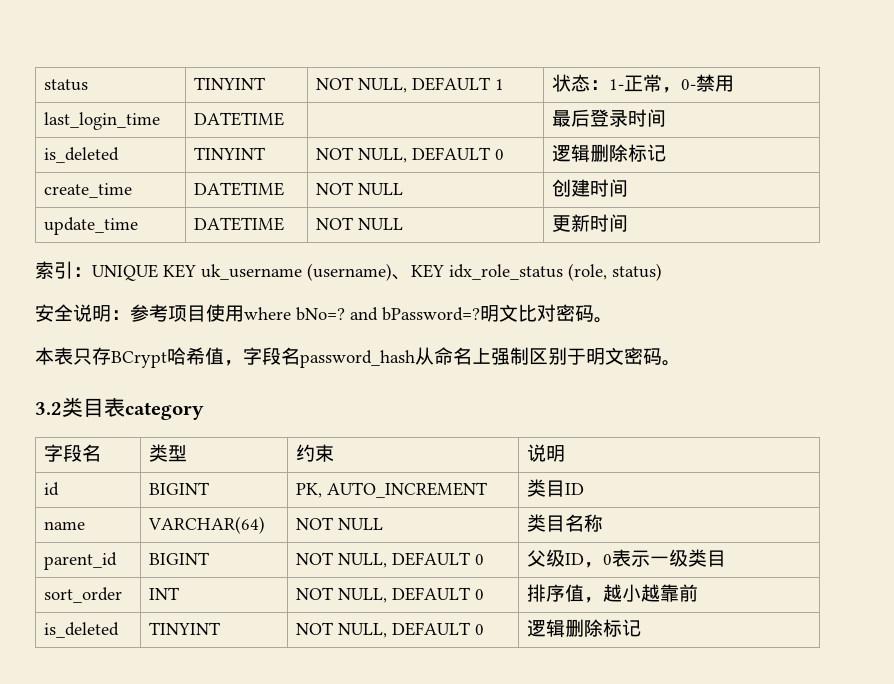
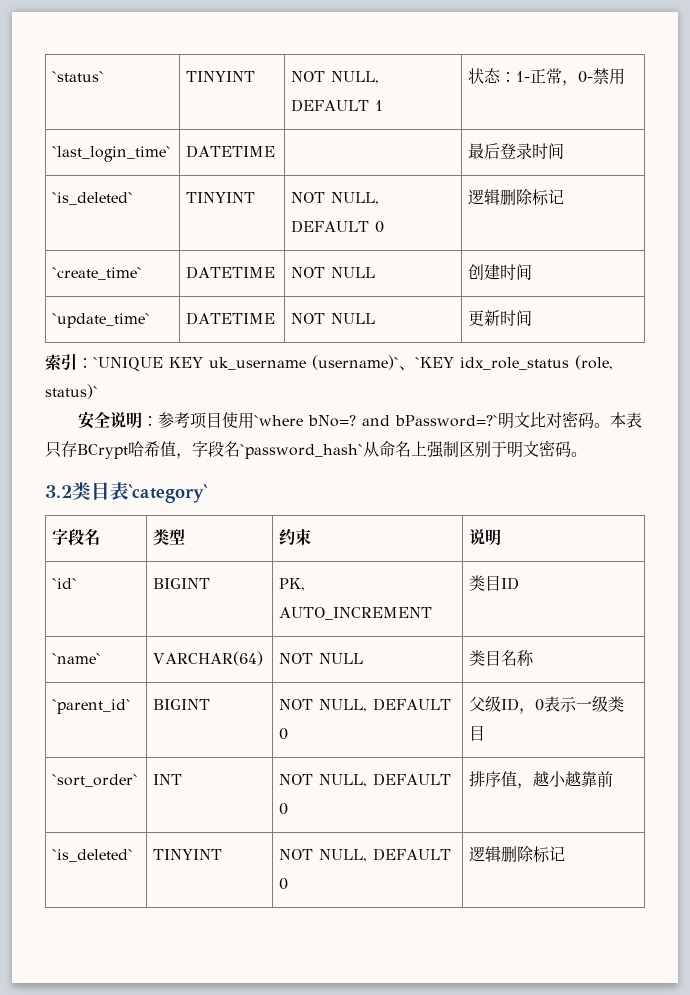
- status | TINYINT | NOT NULL, DEFAULT 1 | 状态：1-正常，0-禁用
+ `status` | TINYINT | NOT NULL, DEFAULT 1 | 状态：1-正常，0-禁用
- last_login_time | DATETIME | | 最后登录时间
- is_deleted | TINYINT | NOT NULL, DEFAULT 0 | 逻辑删除标记
+ `last_login_time` | DATETIME | | 最后登录时间
+ `is_deleted` | TINYINT | NOT NULL, DEFAULT 0 | 逻辑删除标记
- create_time | DATETIME | NOT NULL | 创建时间
+ `create_time` | DATETIME | NOT NULL | 创建时间
- update_time | DATETIME | NOT NULL | 更新时间
+ `update_time` | DATETIME | NOT NULL | 更新时间
- 索引：UNIQUE KEY uk_username (username)、KEY idx_role_status (role, status)
+ 索引：`UNIQUE KEY uk_username (username)`、`KEY idx_role_status (role, status)`
- 安全说明：参考项目使用where bNo=? and bPassword=?明文比对密码。
- 本表只存BCrypt哈希值，字段名password_hash从命名上强制区别于明文密码。
+ 安全说明：参考项目使用`where bNo=? and bPassword=?`明文比对密码。本表只存BCrypt哈希值，字段名`password_hash`从命名上强制区别于明文密码。
- 3.2类目表category
+ 3.2类目表`category`
- id | BIGINT | PK, AUTO_INCREMENT | 类目ID
+ `id` | BIGINT | PK, AUTO_INCREMENT | 类目ID
- name | VARCHAR(64) | NOT NULL | 类目名称
+ `name` | VARCHAR(64) | NOT NULL | 类目名称
- parent_id | BIGINT | NOT NULL, DEFAULT 0 | 父级ID，0表示一级类目
+ `parent_id` | BIGINT | NOT NULL, DEFAULT 0 | 父级ID，0表示一级类目
- sort_order | INT | NOT NULL, DEFAULT 0 | 排序值，越小越靠前
- is_deleted | TINYINT | NOT NULL, DEFAULT 0 | 逻辑删除标记
+ `sort_order` | INT | NOT NULL, DEFAULT 0 | 排序值，越小越靠前
+ `is_deleted` | TINYINT | NOT NULL, DEFAULT 0 | 逻辑删除标记

